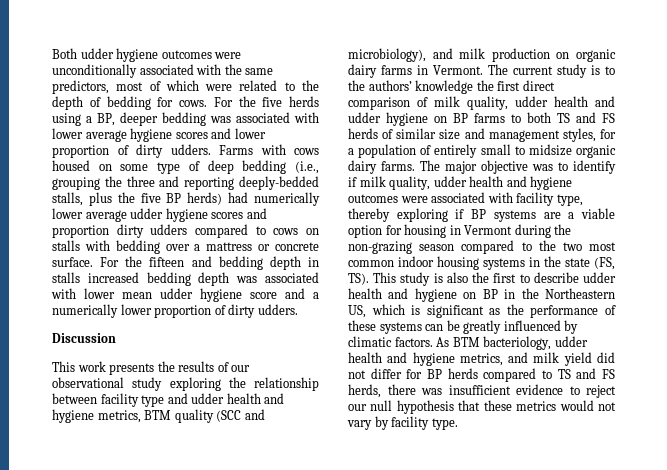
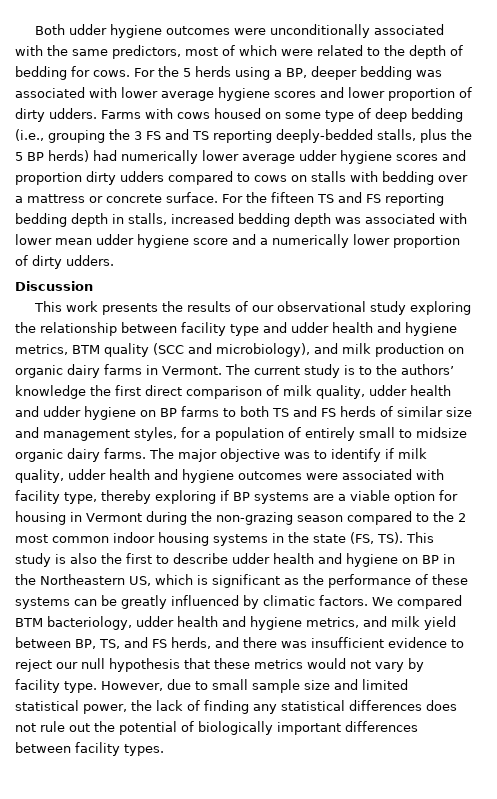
- For the five herds using a BP, deeper bedding was associated with lower average hygiene scores and lower proportion of dirty udders.
+ For the 5 herds using a BP, deeper bedding was associated with lower average hygiene scores and lower proportion of dirty udders.
- Farms with cows housed on some type of deep bedding (i.e., grouping the three and reporting deeply-bedded stalls, plus the five BP herds) had numerically lower average udder hygiene scores and proportion dirty udders compared to cows on stalls with bedding over a mattress or concrete surface.
+ Farms with cows housed on some type of deep bedding (i.e., grouping the 3 FS and TS reporting deeply-bedded stalls, plus the 5 BP herds) had numerically lower average udder hygiene scores and proportion dirty udders compared to cows on stalls with bedding over a mattress or concrete surface.
- For the fifteen and bedding depth in stalls increased bedding depth was associated with lower mean udder hygiene score and a numerically lower proportion of dirty udders.
+ For the fifteen TS and FS reporting bedding depth in stalls, increased bedding depth was associated with lower mean udder hygiene score and a numerically lower proportion of dirty udders.
- The major objective was to identify if milk quality, udder health and hygiene outcomes were associated with facility type, thereby exploring if BP systems are a viable option for housing in Vermont during the non-grazing season compared to the two most common indoor housing systems in the state (FS, TS). This study is also the first to describe udder health and hygiene on BP in the Northeastern US, which is significant as the performance of these systems can be greatly influenced by climatic factors.
+ The major objective was to identify if milk quality, udder health and hygiene outcomes were associated with facility type, thereby exploring if BP systems are a viable option for housing in Vermont during the non-grazing season compared to the 2 most common indoor housing systems in the state (FS, TS). This study is also the first to describe udder health and hygiene on BP in the Northeastern US, which is significant as the performance of these systems can be greatly influenced by climatic factors.
- As BTM bacteriology, udder health and hygiene metrics, and milk yield did not differ for BP herds compared to TS and FS herds, there was insufficient evidence to reject our null hypothesis that these metrics would not vary by facility type.
+ We compared BTM bacteriology, udder health and hygiene metrics, and milk yield between BP, TS, and FS herds, and there was insufficient evidence to reject our null hypothesis that these metrics would not vary by facility type.
+ However, due to small sample size and limited statistical power, the lack of finding any statistical differences does not rule out the potential of biologically important differences between facility types.

